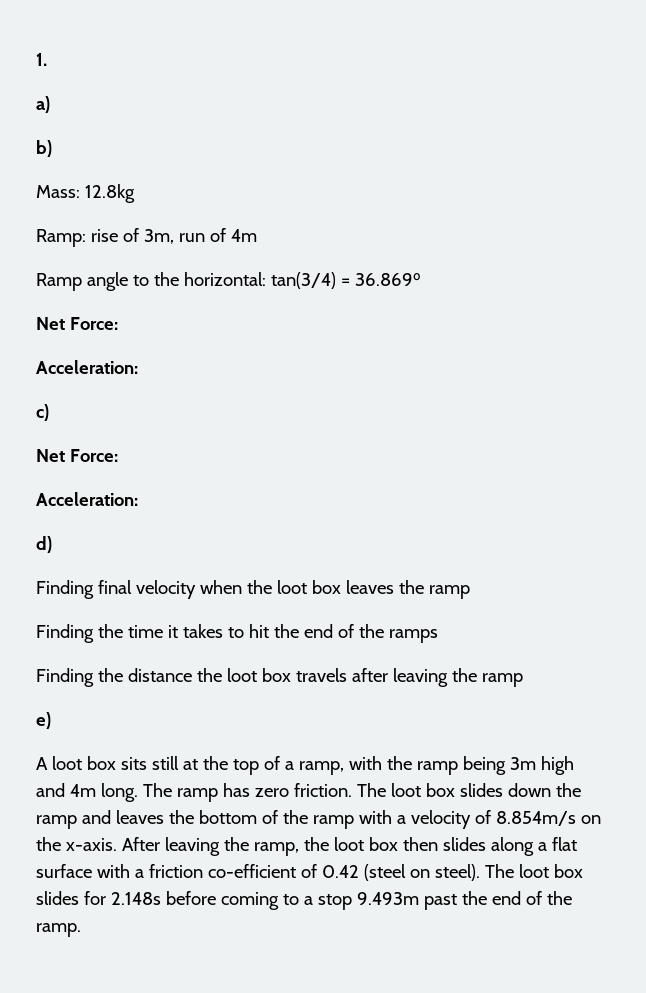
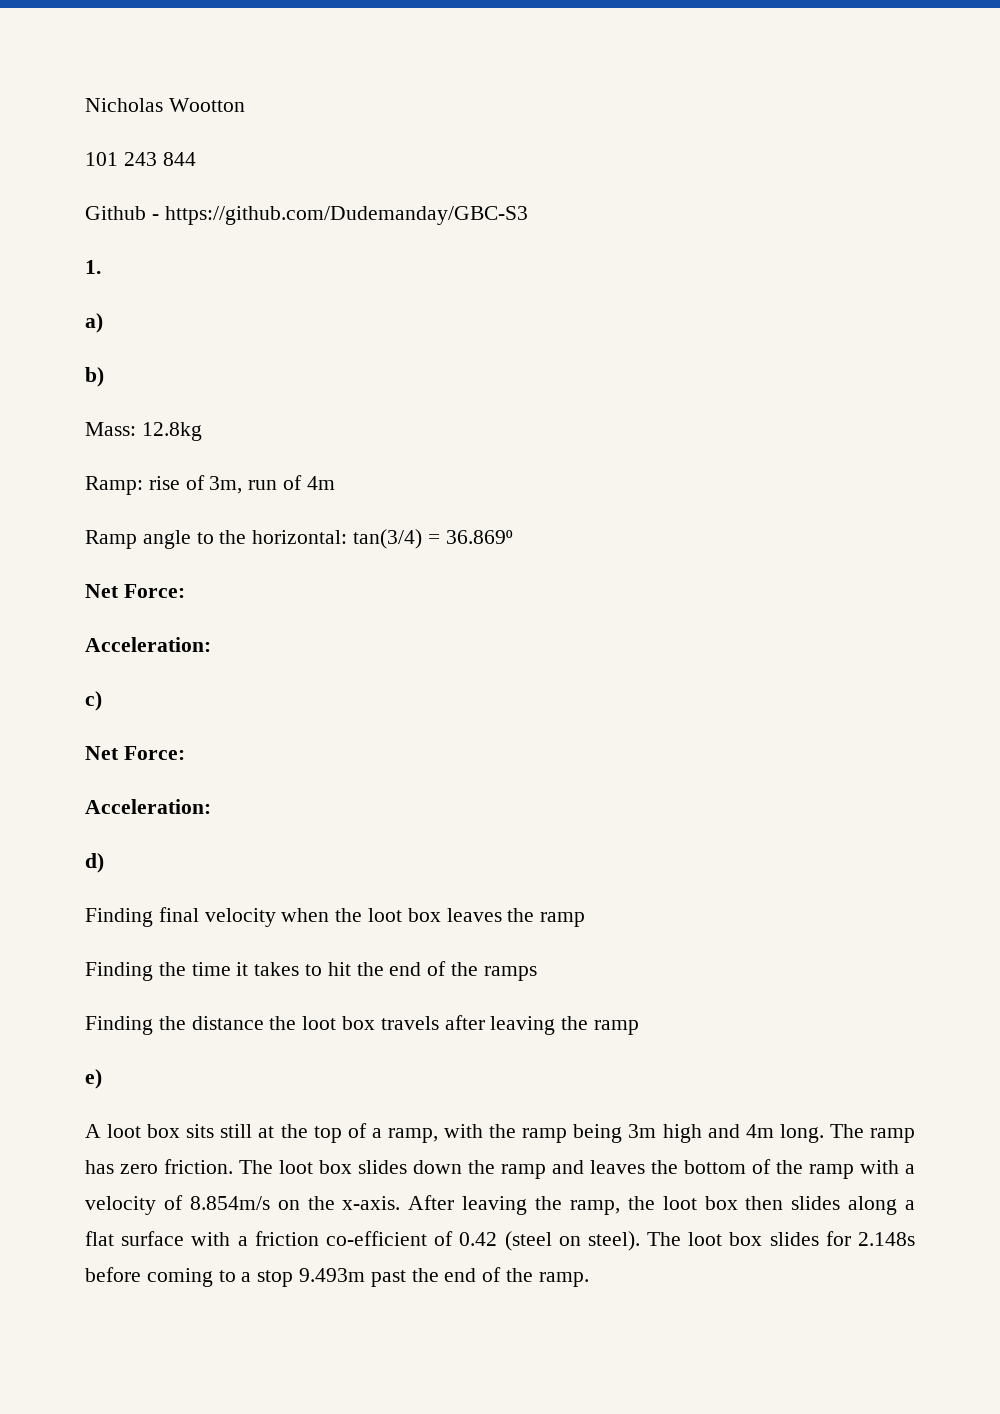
+ Nicholas Wootton
+ 101 243 844
+ Github - https://github.com/Dudemanday/GBC-S3

